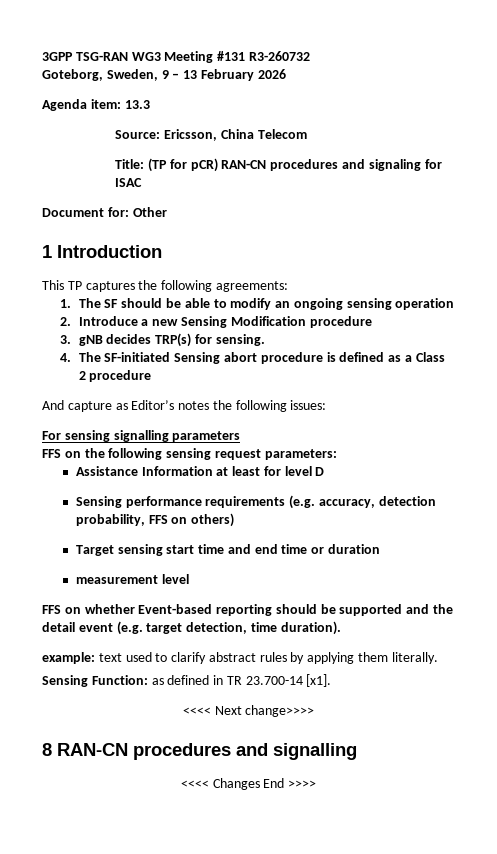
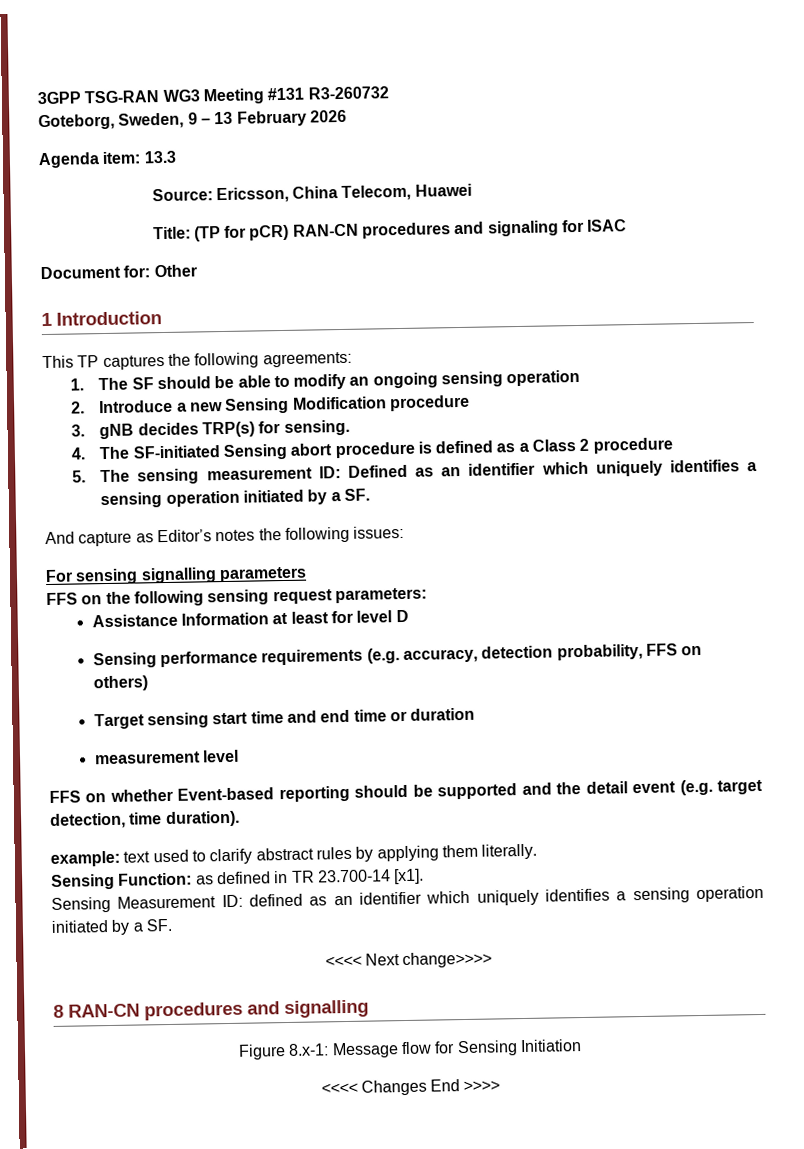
- Source: Ericsson, China Telecom
+ Source: Ericsson, China Telecom, Huawei
+ 5. The sensing measurement ID: Defined as an identifier which uniquely identifies a sensing operation initiated by a SF.
+ Sensing Measurement ID: defined as an identifier which uniquely identifies a sensing operation initiated by a SF.
+ Figure 8.x-1: Message flow for Sensing Initiation

